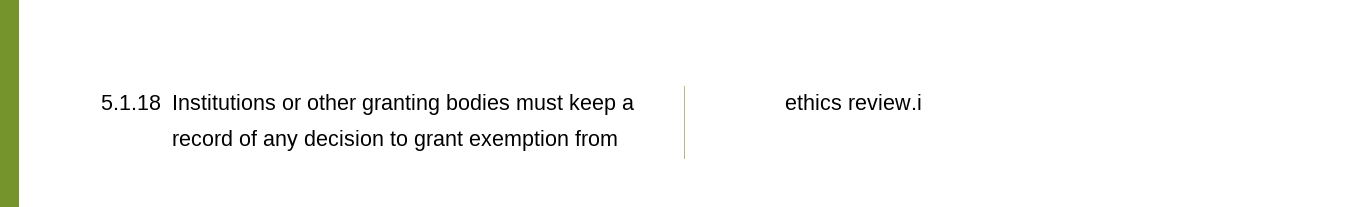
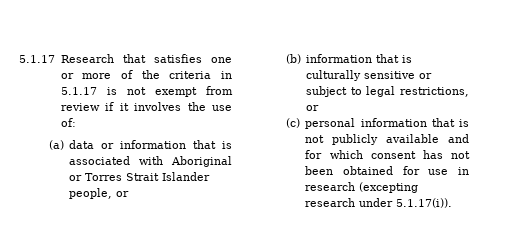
- 5.1.18 Institutions or other granting bodies must keep a record of any decision to grant exemption from ethics review.i
+ 5.1.17 Research that satisfies one or more of the criteria in 5.1.17 is not exempt from review if it involves the use of:
+ (a) data or information that is associated with Aboriginal or Torres Strait Islander people, or
+ (b) information that is culturally sensitive or subject to legal restrictions, or
+ (c) personal information that is not publicly available and for which consent has not been obtained for use in research (excepting research under 5.1.17(i)).

